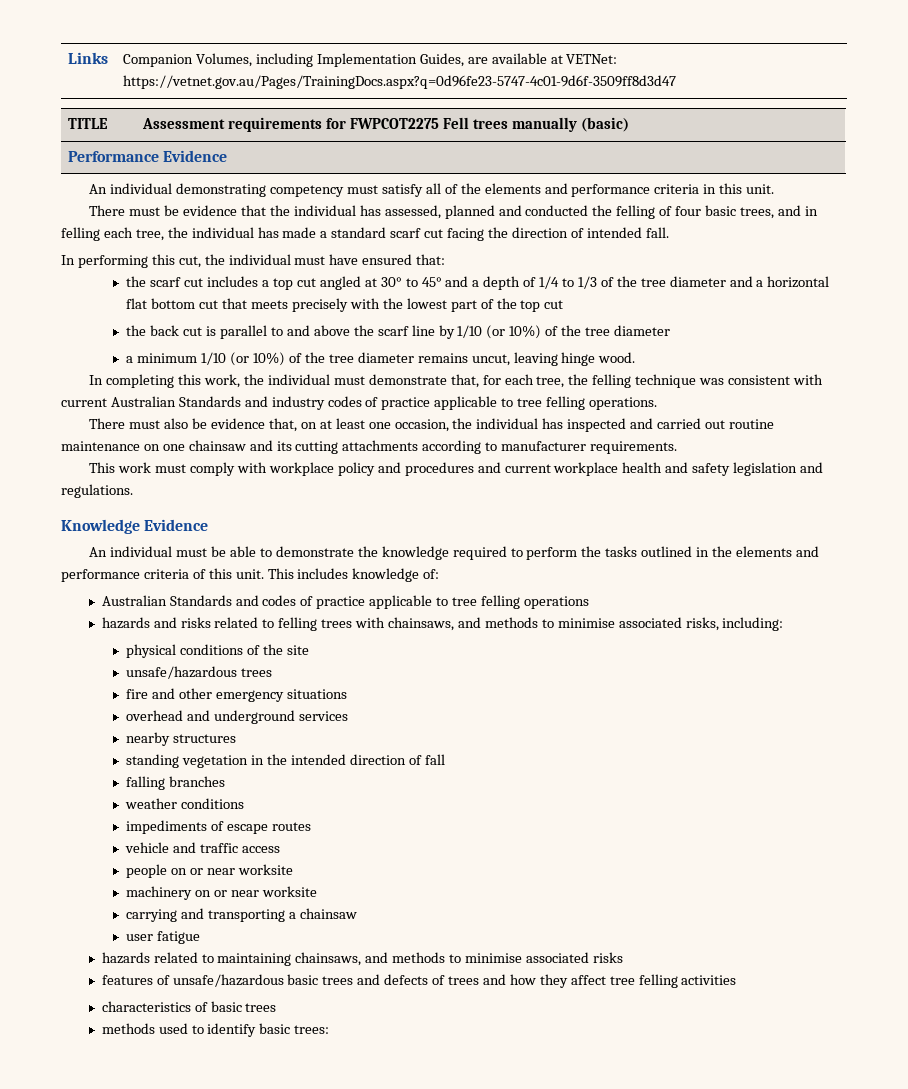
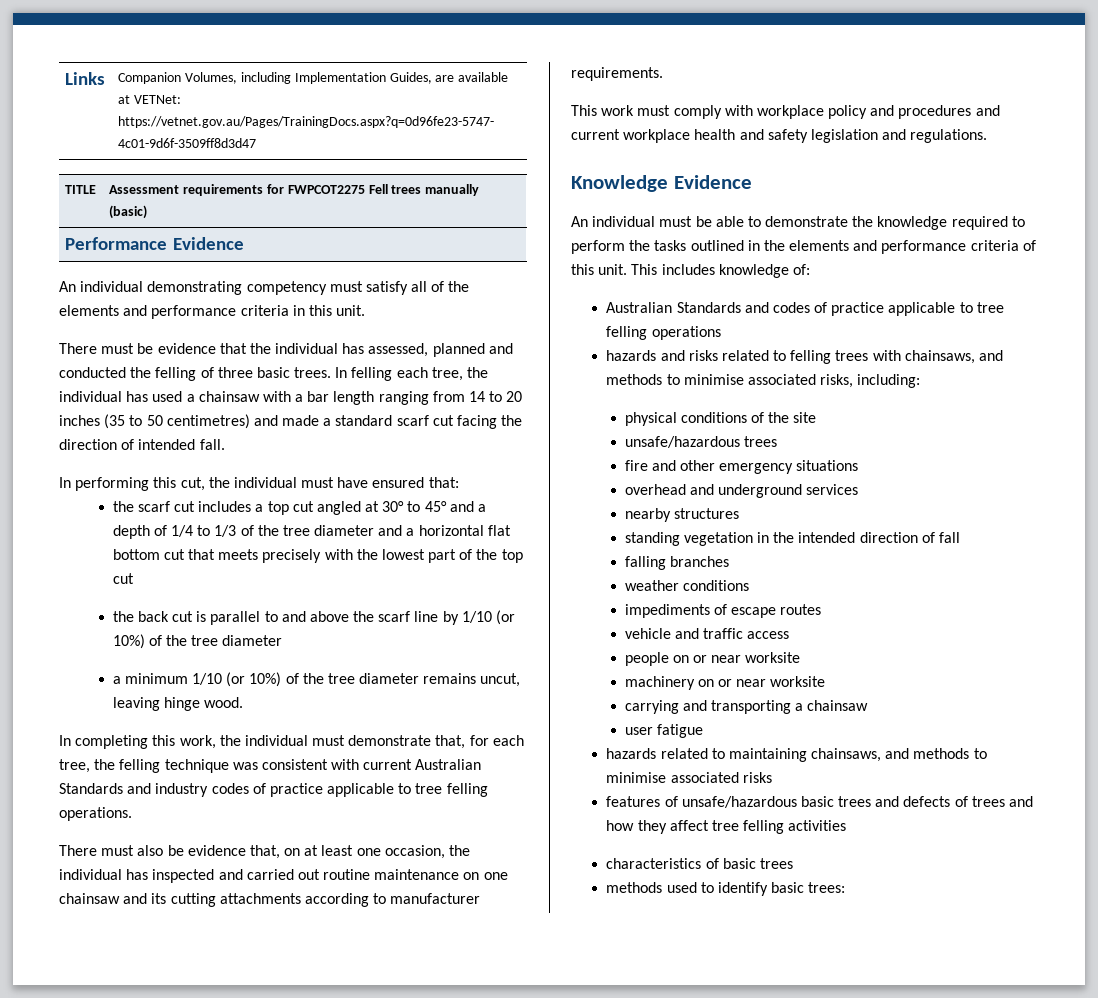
- There must be evidence that the individual has assessed, planned and conducted the felling of four basic trees, and in felling each tree, the individual has made a standard scarf cut facing the direction of intended fall.
+ There must be evidence that the individual has assessed, planned and conducted the felling of three basic trees. In felling each tree, the individual has used a chainsaw with a bar length ranging from 14 to 20 inches (35 to 50 centimetres) and made a standard scarf cut facing the direction of intended fall.

